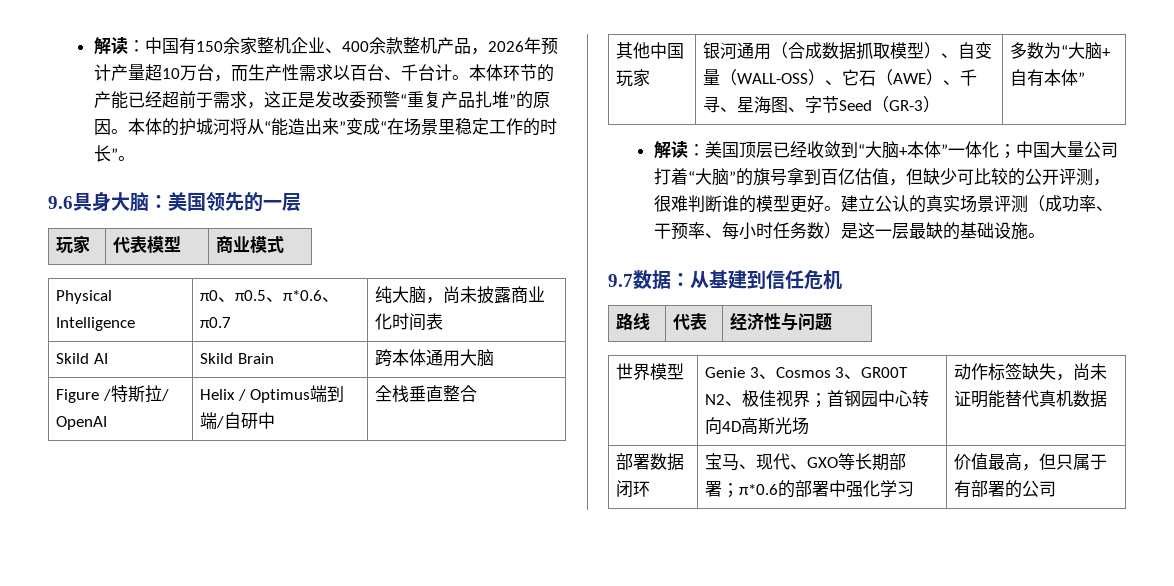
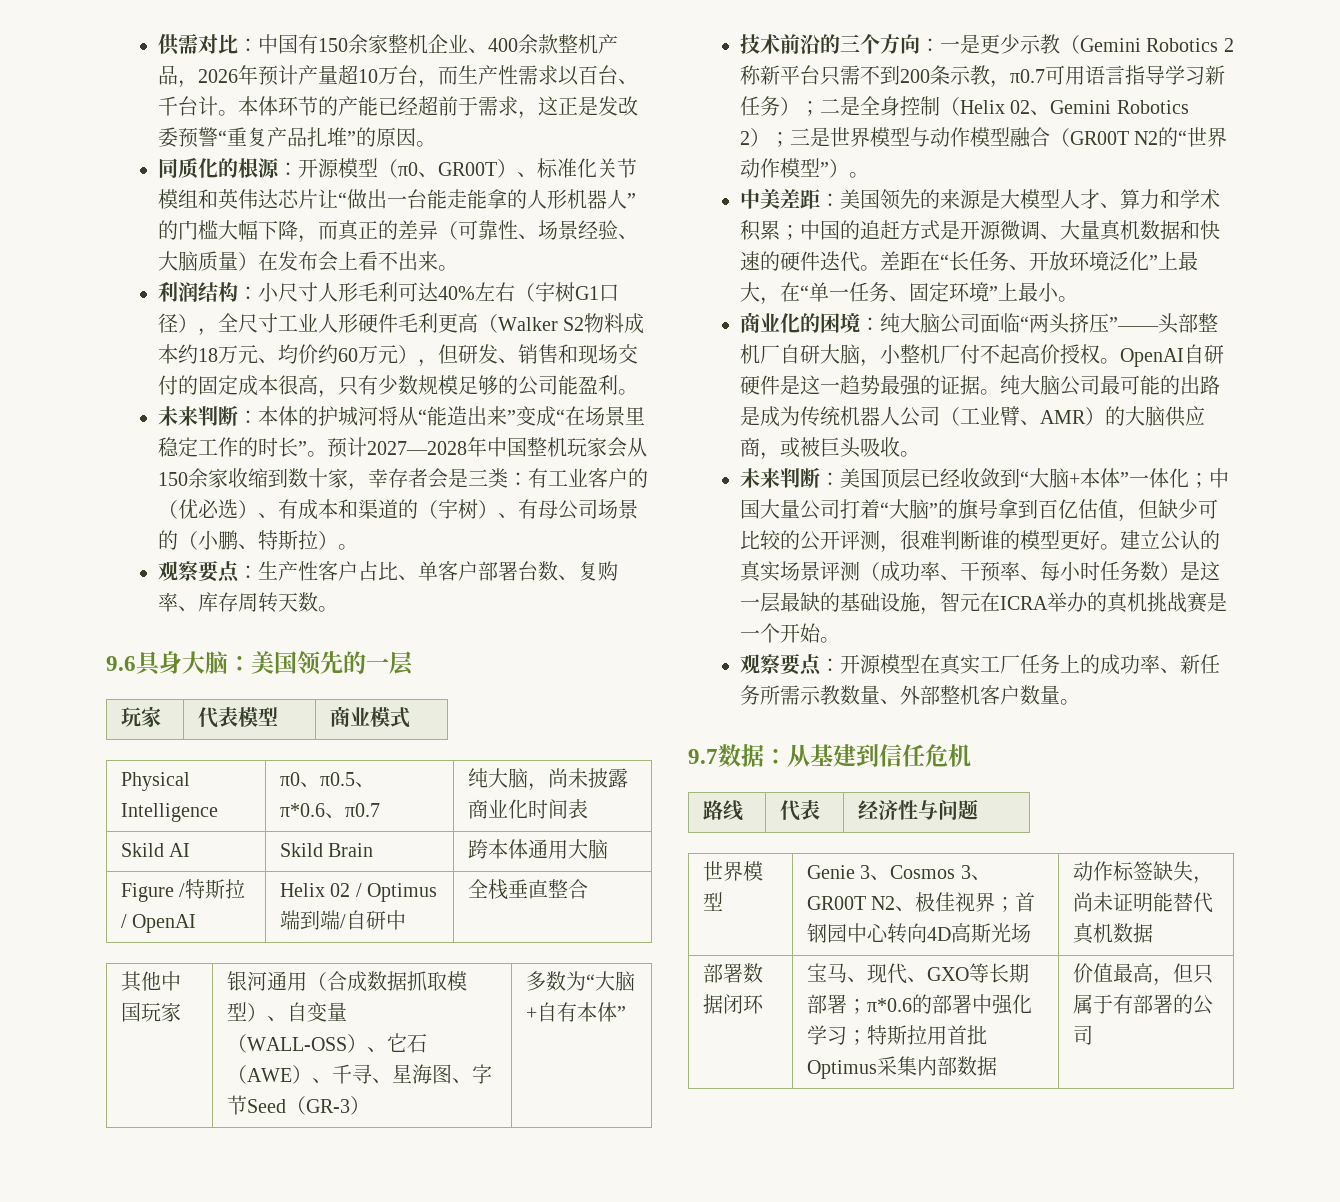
- 解读：中国有150余家整机企业、400余款整机产品，2026年预计产量超10万台，而生产性需求以百台、千台计。
+ 供需对比：中国有150余家整机企业、400余款整机产品，2026年预计产量超10万台，而生产性需求以百台、千台计。
- 本体环节的产能已经超前于需求，这正是发改委预警“重复产品扎堆”的原因。本体的护城河将从“能造出来”变成“在场景里稳定工作的时长”。
+ 本体环节的产能已经超前于需求，这正是发改委预警“重复产品扎堆”的原因。
+ 同质化的根源：开源模型（π0、GR00T）、标准化关节模组和英伟达芯片让“做出一台能走能拿的人形机器人”的门槛大幅下降，而真正的差异（可靠性、场景经验、大脑质量）在发布会上看不出来。
+ 利润结构：小尺寸人形毛利可达40%左右（宇树G1口径），全尺寸工业人形硬件毛利更高（Walker S2物料成本约18万元、均价约60万元），但研发、销售和现场交付的固定成本很高，只有少数规模足够的公司能盈利。
+ 未来判断：本体的护城河将从“能造出来”变成“在场景里稳定工作的时长”。预计2027—2028年中国整机玩家会从150余家收缩到数十家，幸存者会是三类：有工业客户的（优必选）、有成本和渠道的（宇树）、有母公司场景的（小鹏、特斯拉）。
+ 观察要点：生产性客户占比、单客户部署台数、复购率、库存周转天数。
- Figure /特斯拉/ OpenAI | Helix / Optimus端到端/自研中 | 全栈垂直整合
+ Figure /特斯拉/ OpenAI | Helix 02 / Optimus端到端/自研中 | 全栈垂直整合
- 解读：美国顶层已经收敛到“大脑+本体”一体化；中国大量公司打着“大脑”的旗号拿到百亿估值，但缺少可比较的公开评测，很难判断谁的模型更好。
+ 技术前沿的三个方向：一是更少示教（Gemini Robotics 2称新平台只需不到200条示教，π0.7可用语言指导学习新任务）；二是全身控制（Helix 02、Gemini Robotics 2）；三是世界模型与动作模型融合（GR00T N2的“世界动作模型”）。
+ 中美差距：美国领先的来源是大模型人才、算力和学术积累；中国的追赶方式是开源微调、大量真机数据和快速的硬件迭代。差距在“长任务、开放环境泛化”上最大，在“单一任务、固定环境”上最小。
+ 商业化的困境：纯大脑公司面临“两头挤压”——头部整机厂自研大脑，小整机厂付不起高价授权。OpenAI自研硬件是这一趋势最强的证据。纯大脑公司最可能的出路是成为传统机器人公司（工业臂、AMR）的大脑供应商，或被巨头吸收。
+ 未来判断：美国顶层已经收敛到“大脑+本体”一体化；中国大量公司打着“大脑”的旗号拿到百亿估值，但缺少可比较的公开评测，很难判断谁的模型更好。
- 建立公认的真实场景评测（成功率、干预率、每小时任务数）是这一层最缺的基础设施。
+ 建立公认的真实场景评测（成功率、干预率、每小时任务数）是这一层最缺的基础设施，智元在ICRA举办的真机挑战赛是一个开始。
+ 观察要点：开源模型在真实工厂任务上的成功率、新任务所需示教数量、外部整机客户数量。
- 部署数据闭环 | 宝马、现代、GXO等长期部署；π*0.6的部署中强化学习 | 价值最高，但只属于有部署的公司
+ 部署数据闭环 | 宝马、现代、GXO等长期部署；π*0.6的部署中强化学习；特斯拉用首批Optimus采集内部数据 | 价值最高，但只属于有部署的公司

